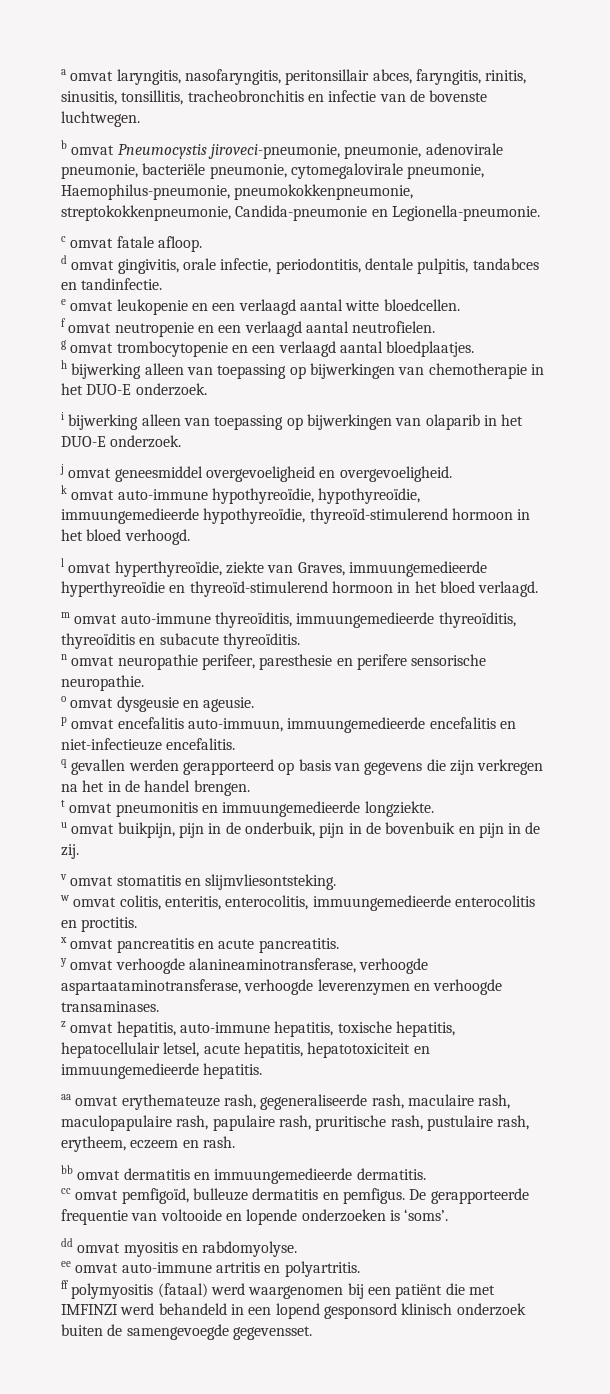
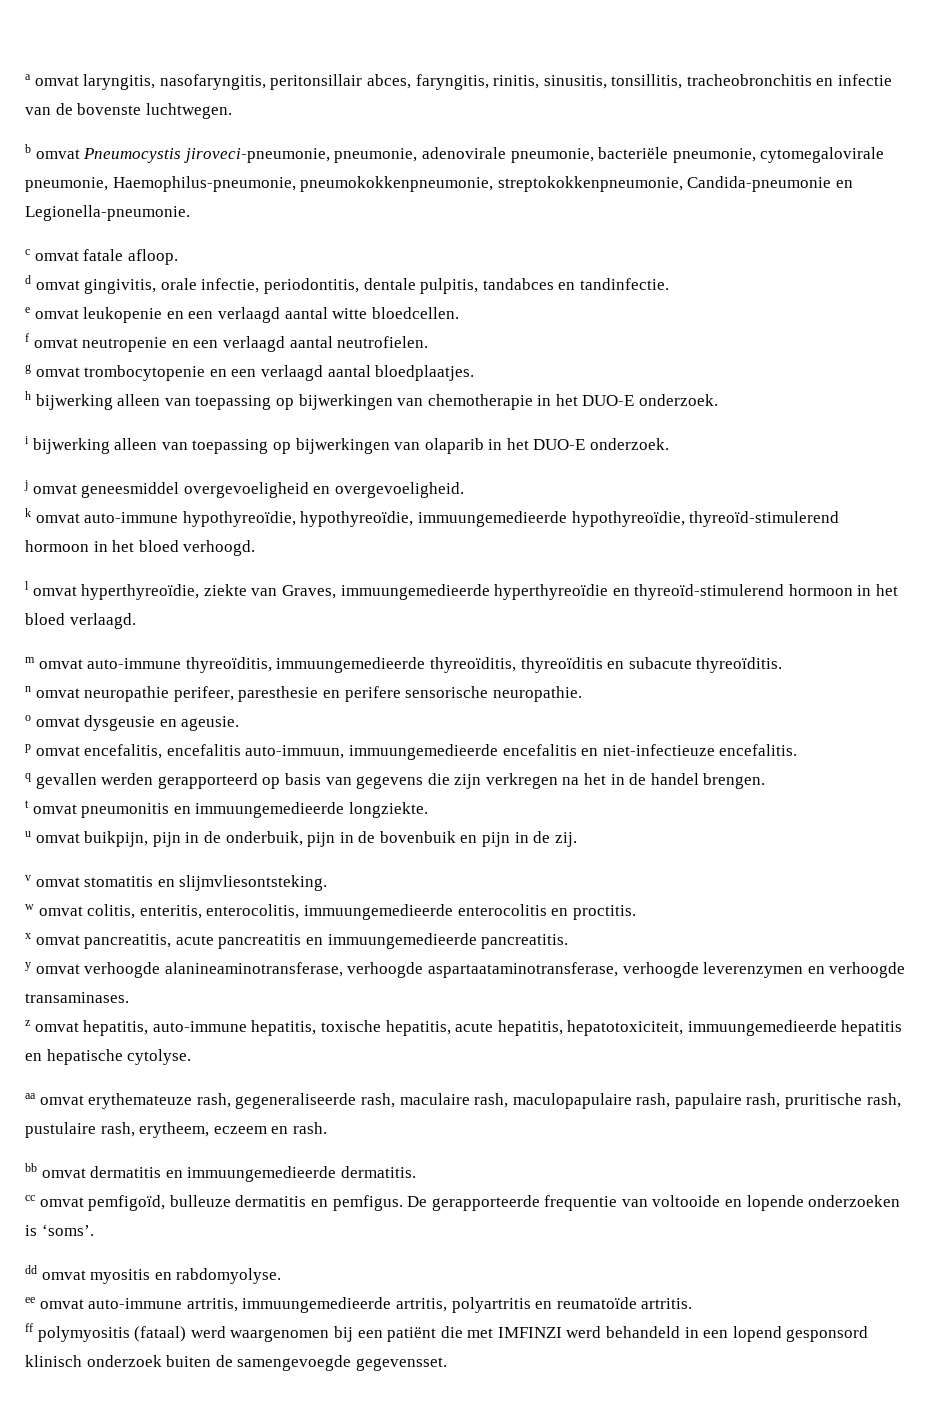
- p omvat encefalitis auto-immuun, immuungemedieerde encefalitis en niet-infectieuze encefalitis.
+ p omvat encefalitis, encefalitis auto-immuun, immuungemedieerde encefalitis en niet-infectieuze encefalitis.
- x omvat pancreatitis en acute pancreatitis.
+ x omvat pancreatitis, acute pancreatitis en immuungemedieerde pancreatitis.
- z omvat hepatitis, auto-immune hepatitis, toxische hepatitis, hepatocellulair letsel, acute hepatitis, hepatotoxiciteit en immuungemedieerde hepatitis.
+ z omvat hepatitis, auto-immune hepatitis, toxische hepatitis, acute hepatitis, hepatotoxiciteit, immuungemedieerde hepatitis en hepatische cytolyse.
- ee omvat auto-immune artritis en polyartritis.
+ ee omvat auto-immune artritis, immuungemedieerde artritis, polyartritis en reumatoïde artritis.

